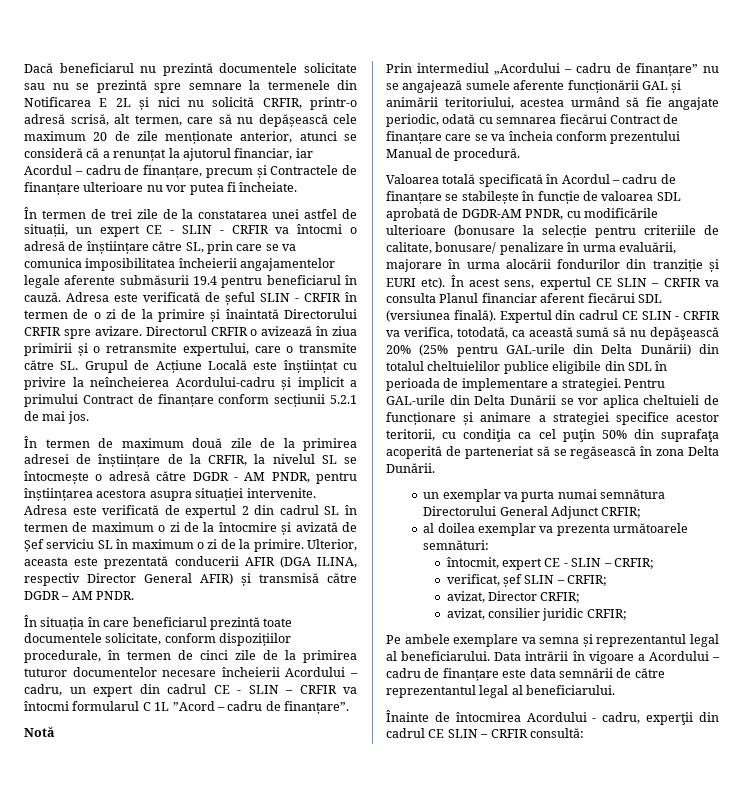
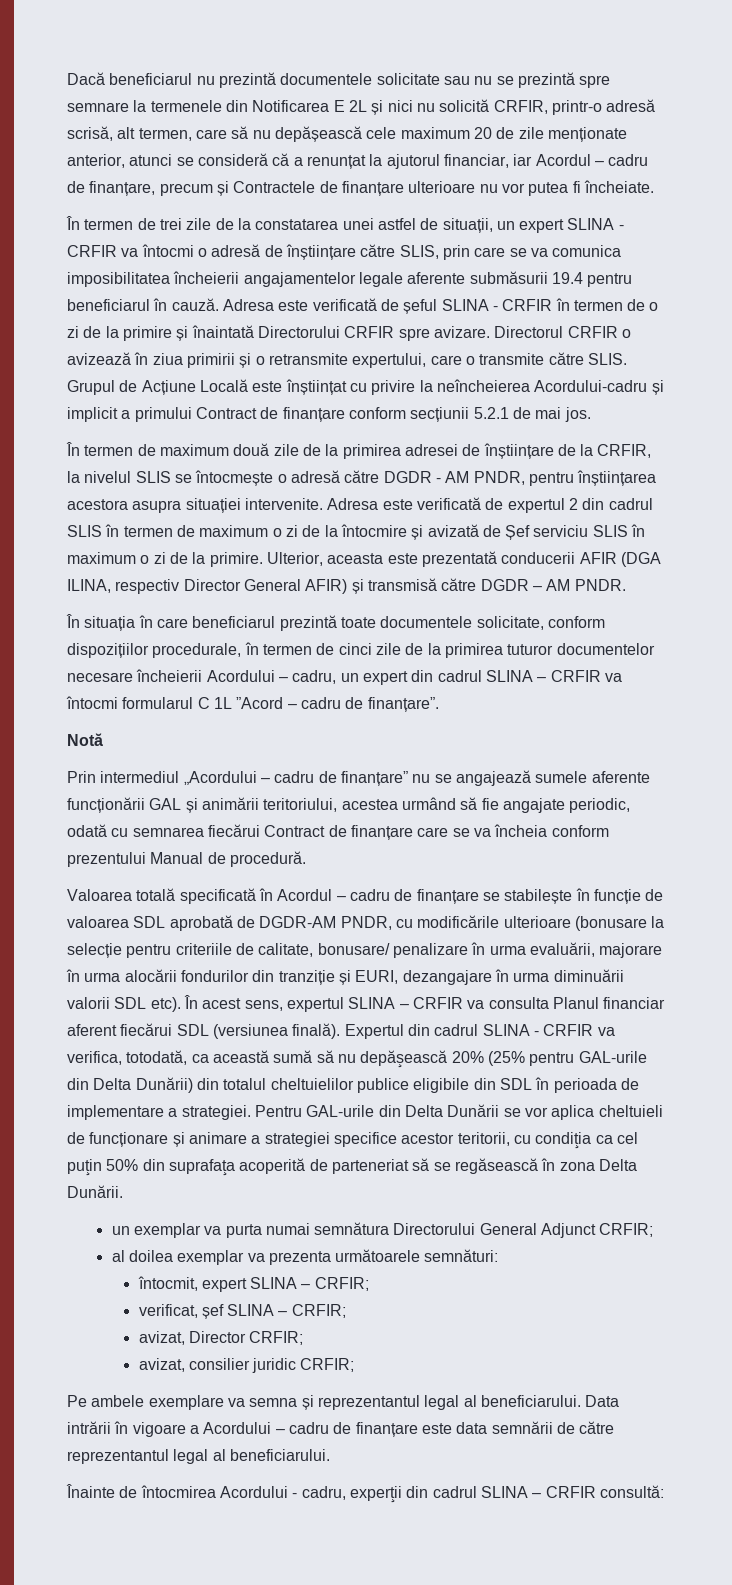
- În termen de trei zile de la constatarea unei astfel de situații, un expert CE - SLIN - CRFIR va întocmi o adresă de înștiințare către SL, prin care se va comunica imposibilitatea încheierii angajamentelor legale aferente submăsurii 19.4 pentru beneficiarul în cauză.
+ În termen de trei zile de la constatarea unei astfel de situații, un expert SLINA - CRFIR va întocmi o adresă de înștiințare către SLIS, prin care se va comunica imposibilitatea încheierii angajamentelor legale aferente submăsurii 19.4 pentru beneficiarul în cauză.
- Adresa este verificată de șeful SLIN - CRFIR în termen de o zi de la primire și înaintată Directorului CRFIR spre avizare.
+ Adresa este verificată de șeful SLINA - CRFIR în termen de o zi de la primire și înaintată Directorului CRFIR spre avizare.
- Directorul CRFIR o avizează în ziua primirii și o retransmite expertului, care o transmite către SL. Grupul de Acțiune Locală este înștiințat cu privire la neîncheierea Acordului-cadru și implicit a primului Contract de finanțare conform secțiunii 5.2.1 de mai jos.
+ Directorul CRFIR o avizează în ziua primirii și o retransmite expertului, care o transmite către SLIS. Grupul de Acțiune Locală este înștiințat cu privire la neîncheierea Acordului-cadru și implicit a primului Contract de finanțare conform secțiunii 5.2.1 de mai jos.
- În termen de maximum două zile de la primirea adresei de înștiințare de la CRFIR, la nivelul SL se întocmește o adresă către DGDR - AM PNDR, pentru înștiințarea acestora asupra situației intervenite.
+ În termen de maximum două zile de la primirea adresei de înștiințare de la CRFIR, la nivelul SLIS se întocmește o adresă către DGDR - AM PNDR, pentru înștiințarea acestora asupra situației intervenite.
- Adresa este verificată de expertul 2 din cadrul SL în termen de maximum o zi de la întocmire și avizată de Șef serviciu SL în maximum o zi de la primire.
+ Adresa este verificată de expertul 2 din cadrul SLIS în termen de maximum o zi de la întocmire și avizată de Șef serviciu SLIS în maximum o zi de la primire.
- În situația în care beneficiarul prezintă toate documentele solicitate, conform dispozițiilor procedurale, în termen de cinci zile de la primirea tuturor documentelor necesare încheierii Acordului – cadru, un expert din cadrul CE - SLIN – CRFIR va întocmi formularul C 1L ”Acord – cadru de finanțare”.
+ În situația în care beneficiarul prezintă toate documentele solicitate, conform dispozițiilor procedurale, în termen de cinci zile de la primirea tuturor documentelor necesare încheierii Acordului – cadru, un expert din cadrul SLINA – CRFIR va întocmi formularul C 1L ”Acord – cadru de finanțare”.
- Valoarea totală specificată în Acordul – cadru de finanțare se stabilește în funcție de valoarea SDL aprobată de DGDR-AM PNDR, cu modificările ulterioare (bonusare la selecție pentru criteriile de calitate, bonusare/ penalizare în urma evaluării, majorare în urma alocării fondurilor din tranziție și EURI etc).
+ Valoarea totală specificată în Acordul – cadru de finanțare se stabilește în funcție de valoarea SDL aprobată de DGDR-AM PNDR, cu modificările ulterioare (bonusare la selecție pentru criteriile de calitate, bonusare/ penalizare în urma evaluării, majorare în urma alocării fondurilor din tranziție și EURI, dezangajare în urma diminuării valorii SDL etc).
- În acest sens, expertul CE SLIN – CRFIR va consulta Planul financiar aferent fiecărui SDL (versiunea finală).
+ În acest sens, expertul SLINA – CRFIR va consulta Planul financiar aferent fiecărui SDL (versiunea finală).
- Expertul din cadrul CE SLIN - CRFIR va verifica, totodată, ca această sumă să nu depăşească 20% (25% pentru GAL-urile din Delta Dunării) din totalul cheltuielilor publice eligibile din SDL în perioada de implementare a strategiei.
+ Expertul din cadrul SLINA - CRFIR va verifica, totodată, ca această sumă să nu depăşească 20% (25% pentru GAL-urile din Delta Dunării) din totalul cheltuielilor publice eligibile din SDL în perioada de implementare a strategiei.
- întocmit, expert CE - SLIN – CRFIR;
+ întocmit, expert SLINA – CRFIR;
- verificat, șef SLIN – CRFIR;
+ verificat, șef SLINA – CRFIR;
- Înainte de întocmirea Acordului - cadru, experţii din cadrul CE SLIN – CRFIR consultă:
+ Înainte de întocmirea Acordului - cadru, experţii din cadrul SLINA – CRFIR consultă:

